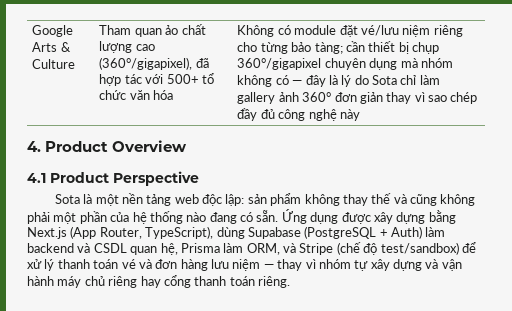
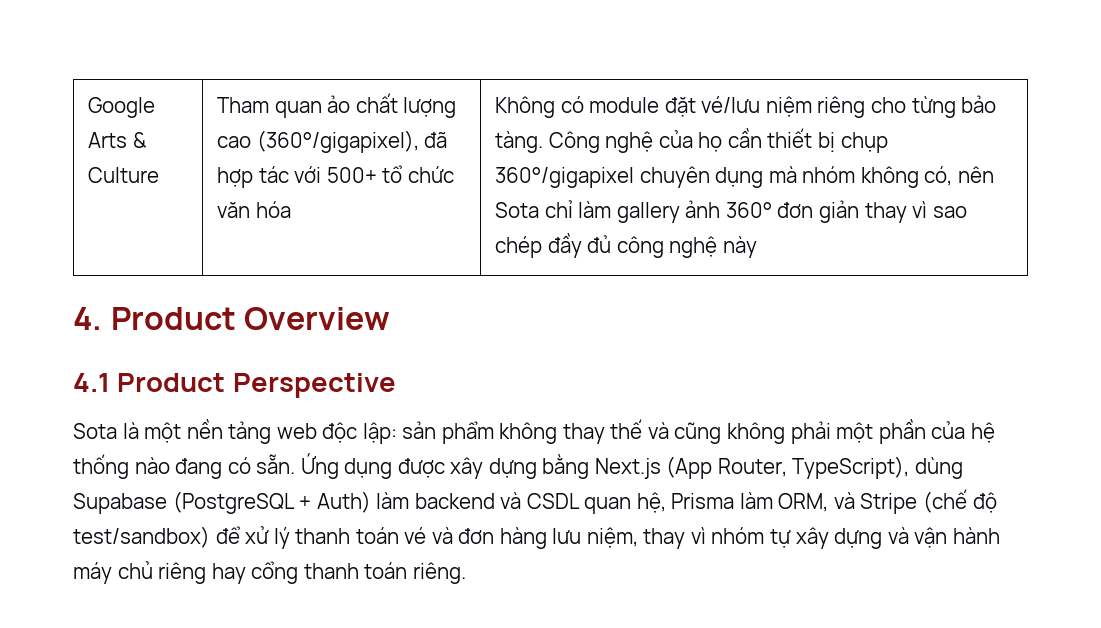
- Không có module đặt vé/lưu niệm riêng cho từng bảo tàng; cần thiết bị chụp 360°/gigapixel chuyên dụng mà nhóm không có — đây là lý do Sota chỉ làm gallery ảnh 360° đơn giản thay vì sao chép đầy đủ công nghệ này
+ Không có module đặt vé/lưu niệm riêng cho từng bảo tàng. Công nghệ của họ cần thiết bị chụp 360°/gigapixel chuyên dụng mà nhóm không có, nên Sota chỉ làm gallery ảnh 360° đơn giản thay vì sao chép đầy đủ công nghệ này
- Ứng dụng được xây dựng bằng Next.js (App Router, TypeScript), dùng Supabase (PostgreSQL + Auth) làm backend và CSDL quan hệ, Prisma làm ORM, và Stripe (chế độ test/sandbox) để xử lý thanh toán vé và đơn hàng lưu niệm — thay vì nhóm tự xây dựng và vận hành máy chủ riêng hay cổng thanh toán riêng.
+ Ứng dụng được xây dựng bằng Next.js (App Router, TypeScript), dùng Supabase (PostgreSQL + Auth) làm backend và CSDL quan hệ, Prisma làm ORM, và Stripe (chế độ test/sandbox) để xử lý thanh toán vé và đơn hàng lưu niệm, thay vì nhóm tự xây dựng và vận hành máy chủ riêng hay cổng thanh toán riêng.

